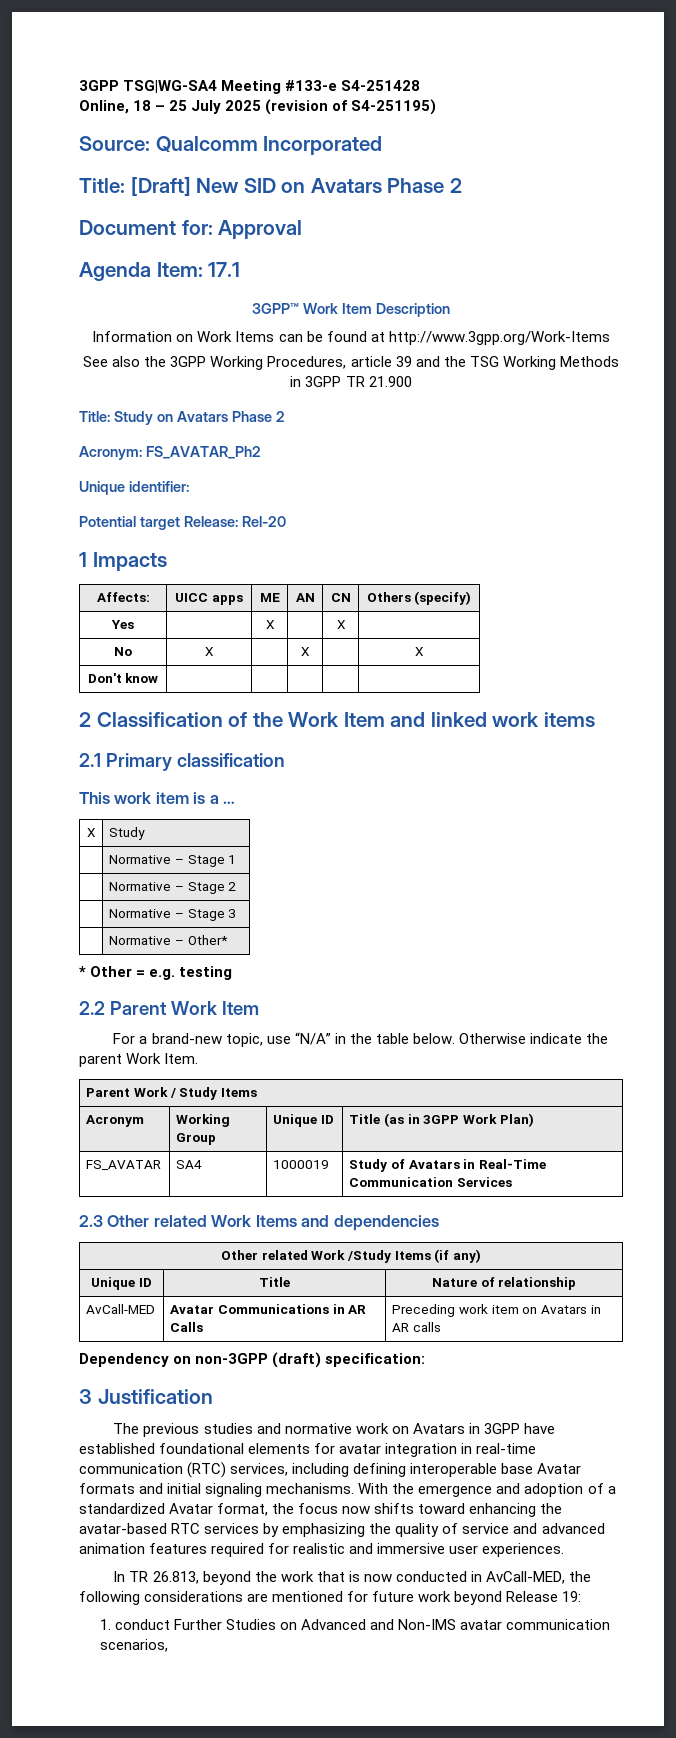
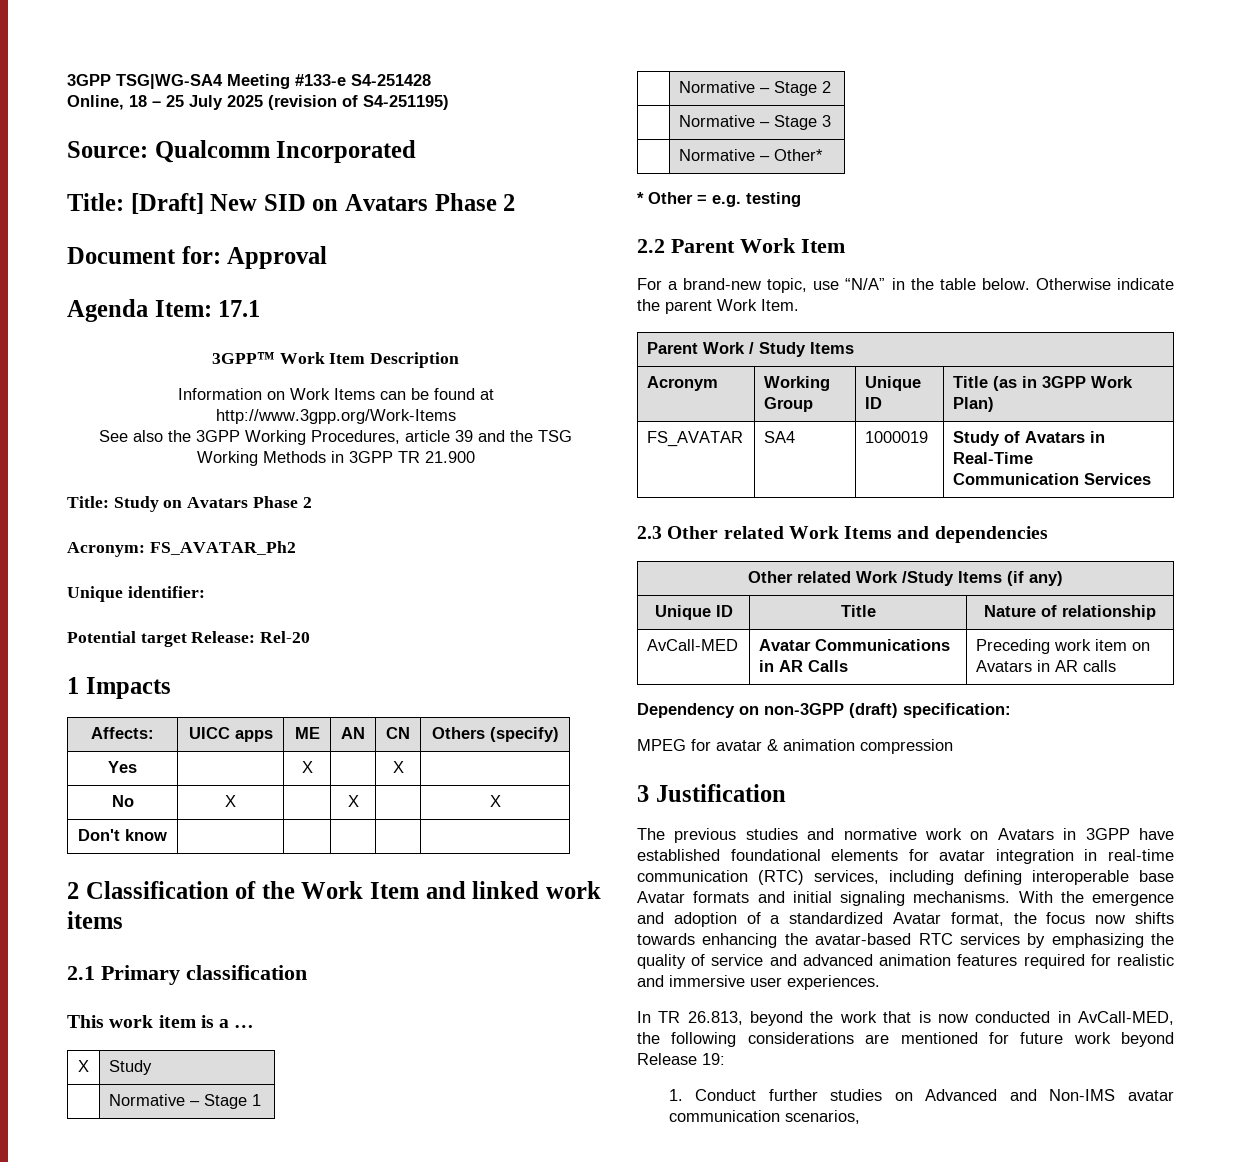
+ MPEG for avatar & animation compression
- With the emergence and adoption of a standardized Avatar format, the focus now shifts toward enhancing the avatar-based RTC services by emphasizing the quality of service and advanced animation features required for realistic and immersive user experiences.
+ With the emergence and adoption of a standardized Avatar format, the focus now shifts towards enhancing the avatar-based RTC services by emphasizing the quality of service and advanced animation features required for realistic and immersive user experiences.
- 1. conduct Further Studies on Advanced and Non-IMS avatar communication scenarios,
+ 1. Conduct further studies on Advanced and Non-IMS avatar communication scenarios,

